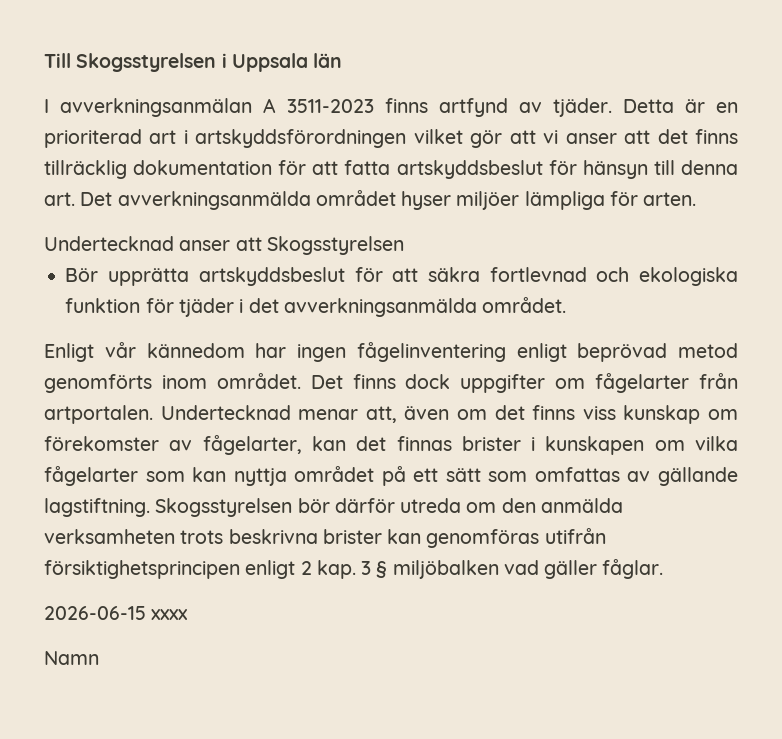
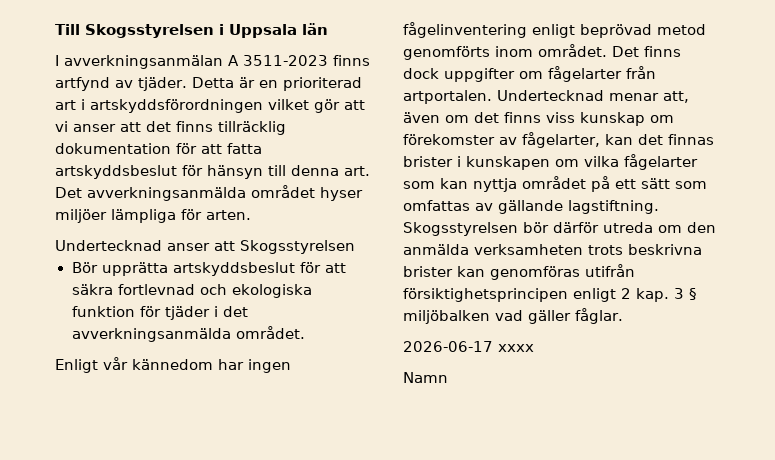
- 2026-06-15 xxxx
+ 2026-06-17 xxxx

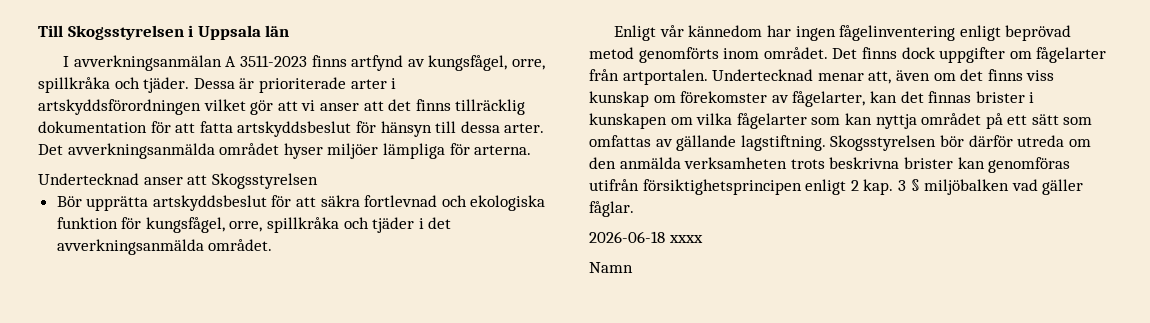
- I avverkningsanmälan A 3511-2023 finns artfynd av tjäder. Detta är en prioriterad art i artskyddsförordningen vilket gör att vi anser att det finns tillräcklig dokumentation för att fatta artskyddsbeslut för hänsyn till denna art. Det avverkningsanmälda området hyser miljöer lämpliga för arten.
+ I avverkningsanmälan A 3511-2023 finns artfynd av kungsfågel, orre, spillkråka och tjäder. Dessa är prioriterade arter i artskyddsförordningen vilket gör att vi anser att det finns tillräcklig dokumentation för att fatta artskyddsbeslut för hänsyn till dessa arter. Det avverkningsanmälda området hyser miljöer lämpliga för arterna.
- Bör upprätta artskyddsbeslut för att säkra fortlevnad och ekologiska funktion för tjäder i det avverkningsanmälda området.
+ Bör upprätta artskyddsbeslut för att säkra fortlevnad och ekologiska funktion för kungsfågel, orre, spillkråka och tjäder i det avverkningsanmälda området.
- 2026-06-17 xxxx
+ 2026-06-18 xxxx

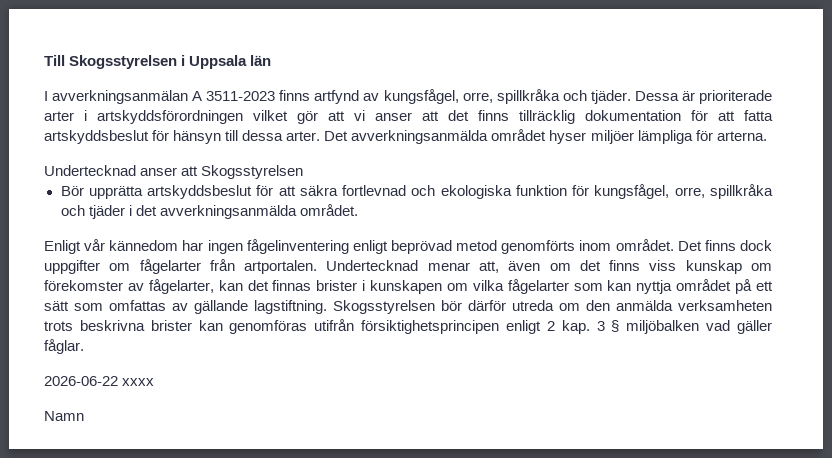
- 2026-06-18 xxxx
+ 2026-06-22 xxxx

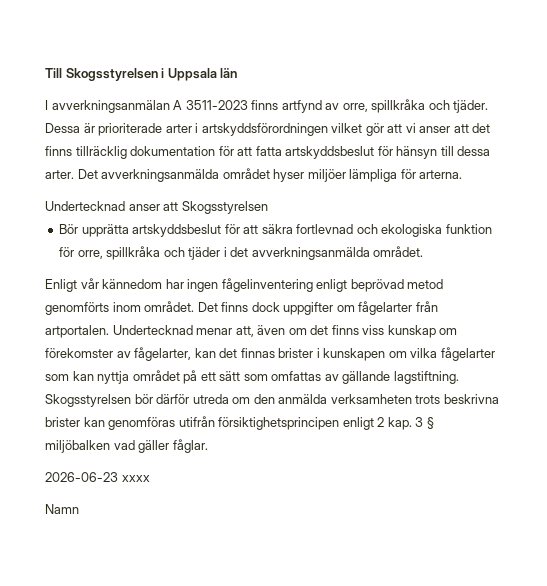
- I avverkningsanmälan A 3511-2023 finns artfynd av kungsfågel, orre, spillkråka och tjäder.
+ I avverkningsanmälan A 3511-2023 finns artfynd av orre, spillkråka och tjäder.
- Bör upprätta artskyddsbeslut för att säkra fortlevnad och ekologiska funktion för kungsfågel, orre, spillkråka och tjäder i det avverkningsanmälda området.
+ Bör upprätta artskyddsbeslut för att säkra fortlevnad och ekologiska funktion för orre, spillkråka och tjäder i det avverkningsanmälda området.
- 2026-06-22 xxxx
+ 2026-06-23 xxxx

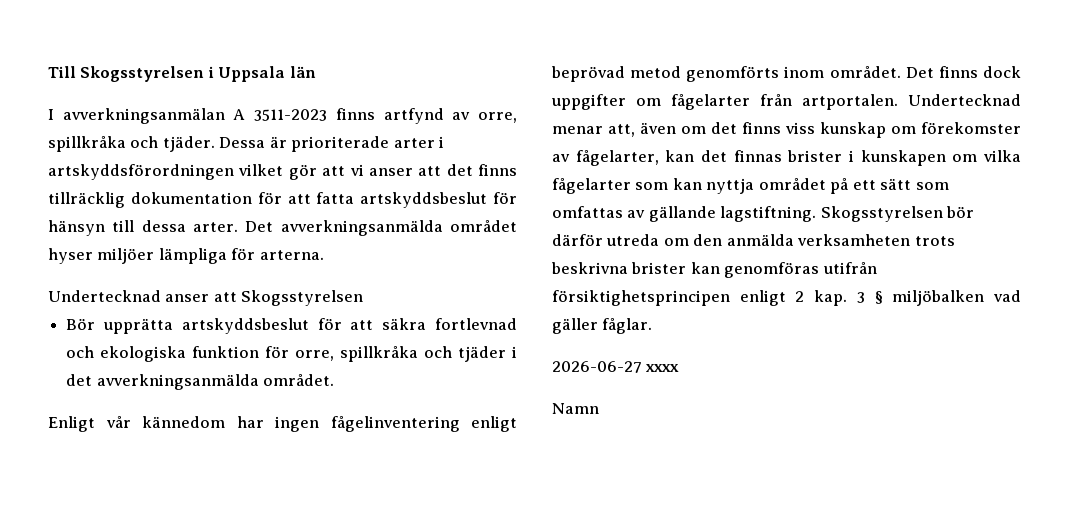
- 2026-06-23 xxxx
+ 2026-06-27 xxxx

